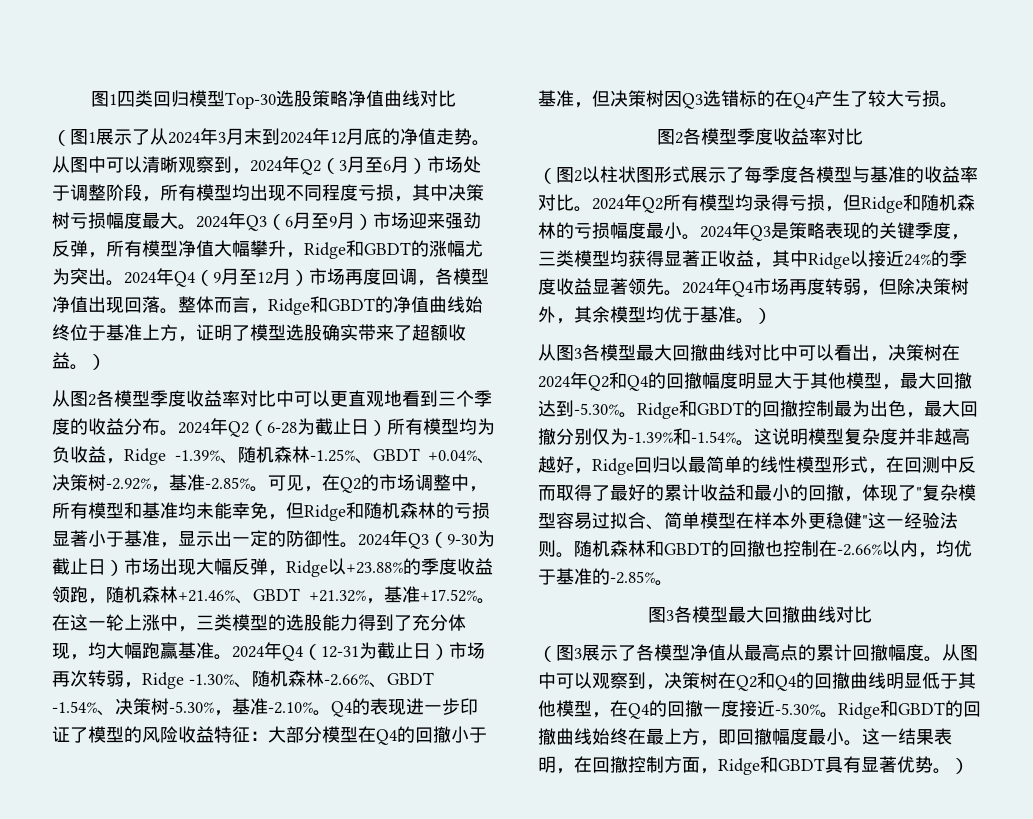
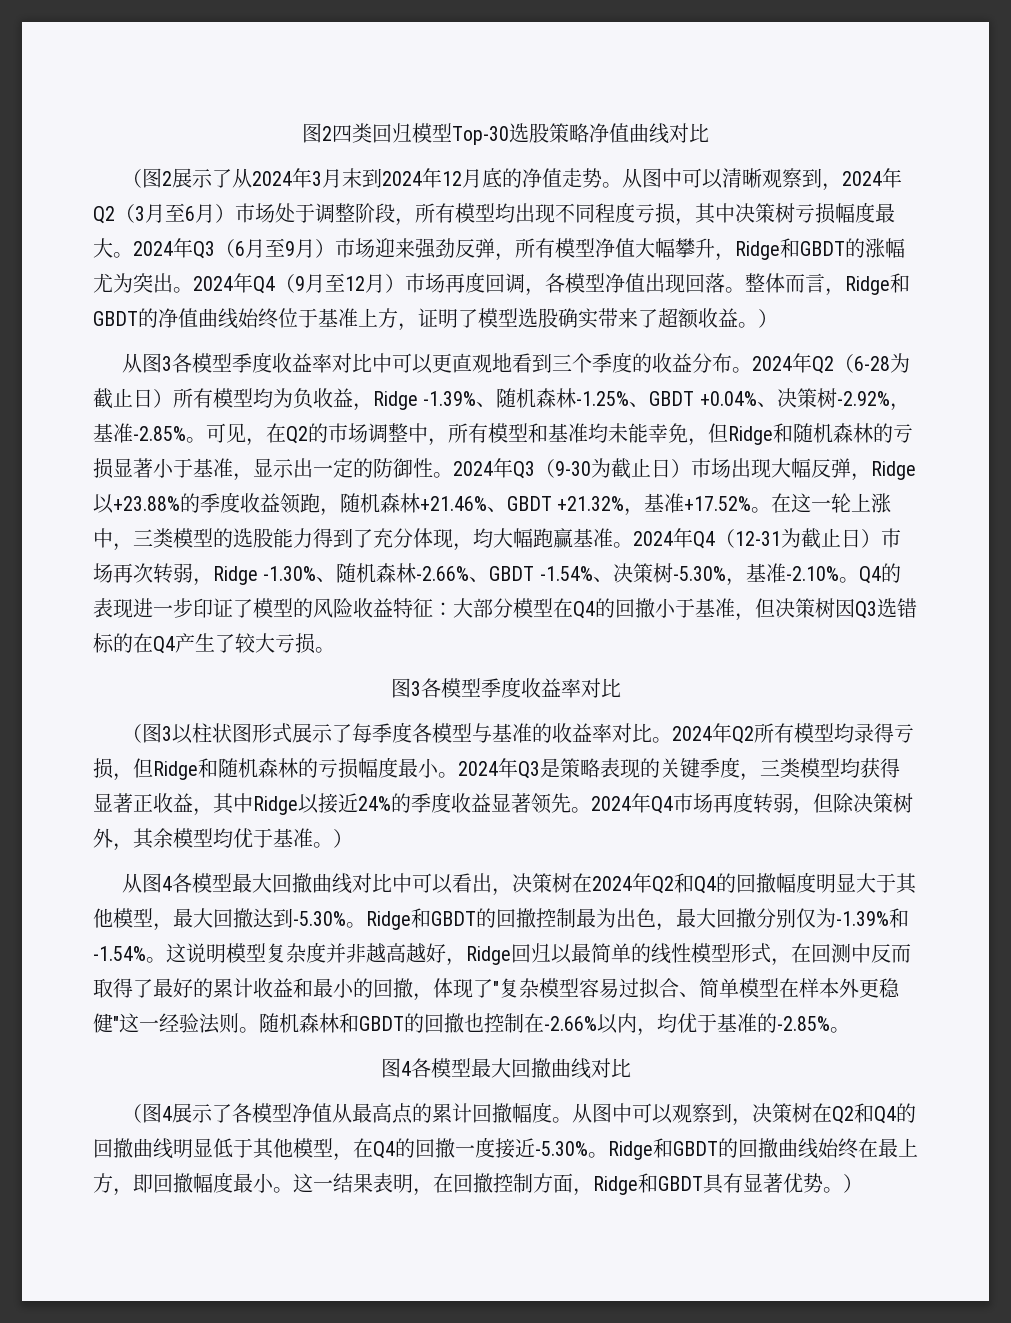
- 图1四类回归模型Top-30选股策略净值曲线对比
+ 图2四类回归模型Top-30选股策略净值曲线对比
- （图1展示了从2024年3月末到2024年12月底的净值走势。
+ （图2展示了从2024年3月末到2024年12月底的净值走势。
- 从图2各模型季度收益率对比中可以更直观地看到三个季度的收益分布。
+ 从图3各模型季度收益率对比中可以更直观地看到三个季度的收益分布。
  Q4的表现进一步印证了模型的风险收益特征：大部分模型在Q4的回撤小于基准，但决策树因Q3选错标的在Q4产生了较大亏损。
- 图2各模型季度收益率对比
+ 图3各模型季度收益率对比
- （图2以柱状图形式展示了每季度各模型与基准的收益率对比。
+ （图3以柱状图形式展示了每季度各模型与基准的收益率对比。
- 从图3各模型最大回撤曲线对比中可以看出，决策树在2024年Q2和Q4的回撤幅度明显大于其他模型，最大回撤达到-5.30%。
+ 从图4各模型最大回撤曲线对比中可以看出，决策树在2024年Q2和Q4的回撤幅度明显大于其他模型，最大回撤达到-5.30%。
  随机森林和GBDT的回撤也控制在-2.66%以内，均优于基准的-2.85%。
- 图3各模型最大回撤曲线对比
+ 图4各模型最大回撤曲线对比
- （图3展示了各模型净值从最高点的累计回撤幅度。
+ （图4展示了各模型净值从最高点的累计回撤幅度。

